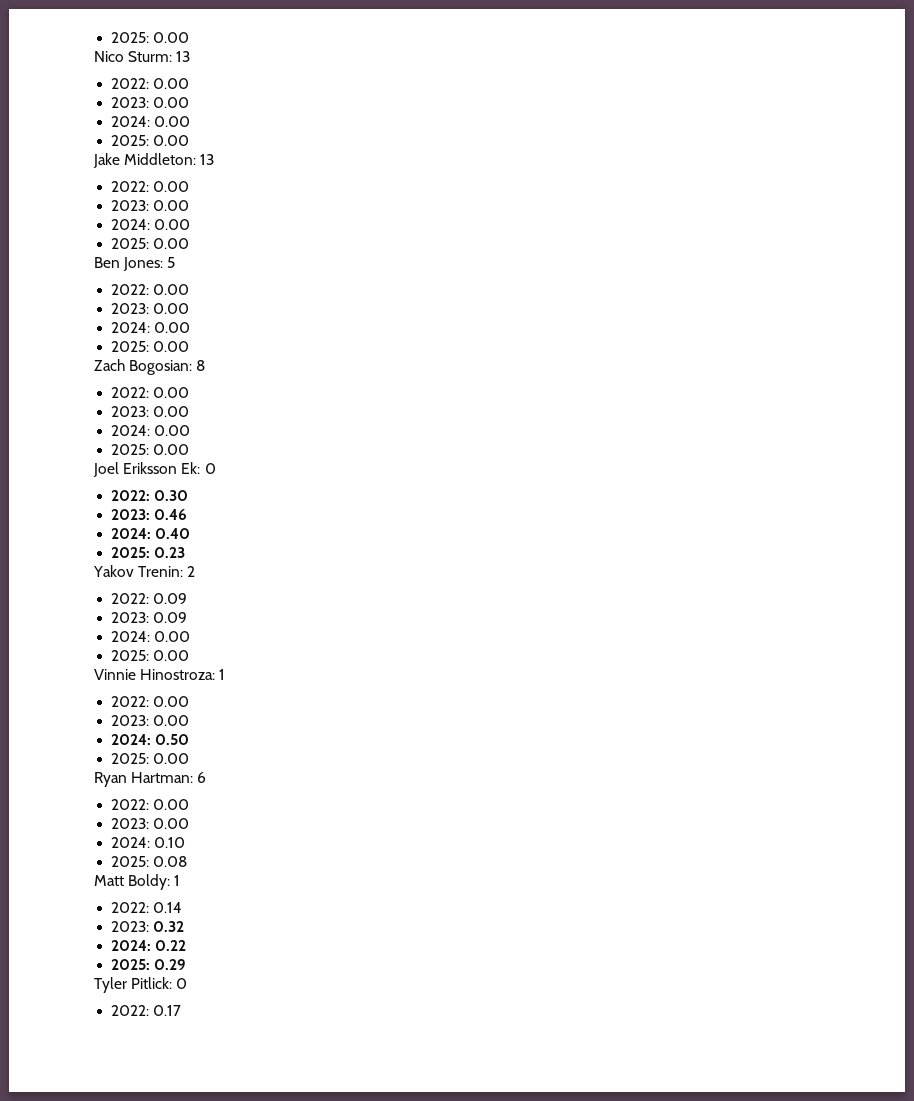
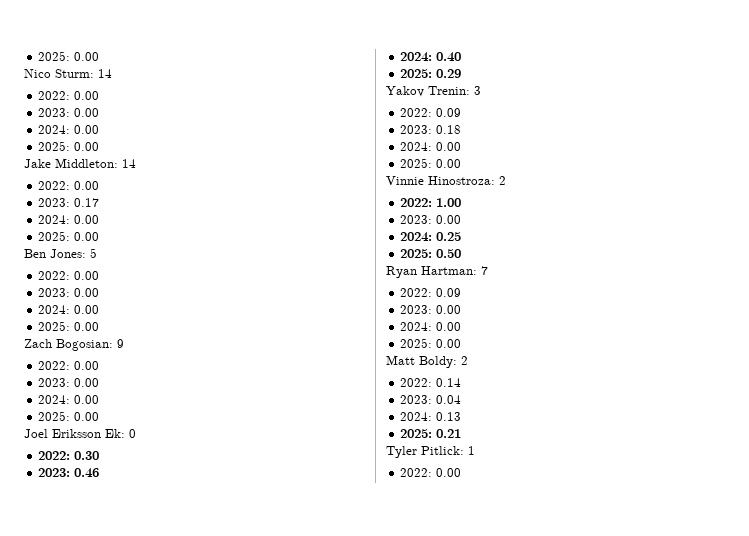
- Nico Sturm: 13
+ Nico Sturm: 14
- Jake Middleton: 13
+ Jake Middleton: 14
  2022: 0.00
- 2023: 0.00
+ 2023: 0.17
- Zach Bogosian: 8
+ Zach Bogosian: 9
- 2025: 0.23
+ 2025: 0.29
- Yakov Trenin: 2
+ Yakov Trenin: 3
  2022: 0.09
- 2023: 0.09
+ 2023: 0.18
- Vinnie Hinostroza: 1
- 2022: 0.00
+ Vinnie Hinostroza: 2
+ 2022: 1.00
  2023: 0.00
- 2024: 0.50
- 2025: 0.00
+ 2024: 0.25
+ 2025: 0.50
- Ryan Hartman: 6
- 2022: 0.00
+ Ryan Hartman: 7
+ 2022: 0.09
  2023: 0.00
- 2024: 0.10
- 2025: 0.08
+ 2024: 0.00
+ 2025: 0.00
- Matt Boldy: 1
+ Matt Boldy: 2
- 2023: 0.32
- 2024: 0.22
- 2025: 0.29
+ 2023: 0.04
+ 2024: 0.13
+ 2025: 0.21
- Tyler Pitlick: 0
- 2022: 0.17
+ Tyler Pitlick: 1
+ 2022: 0.00

